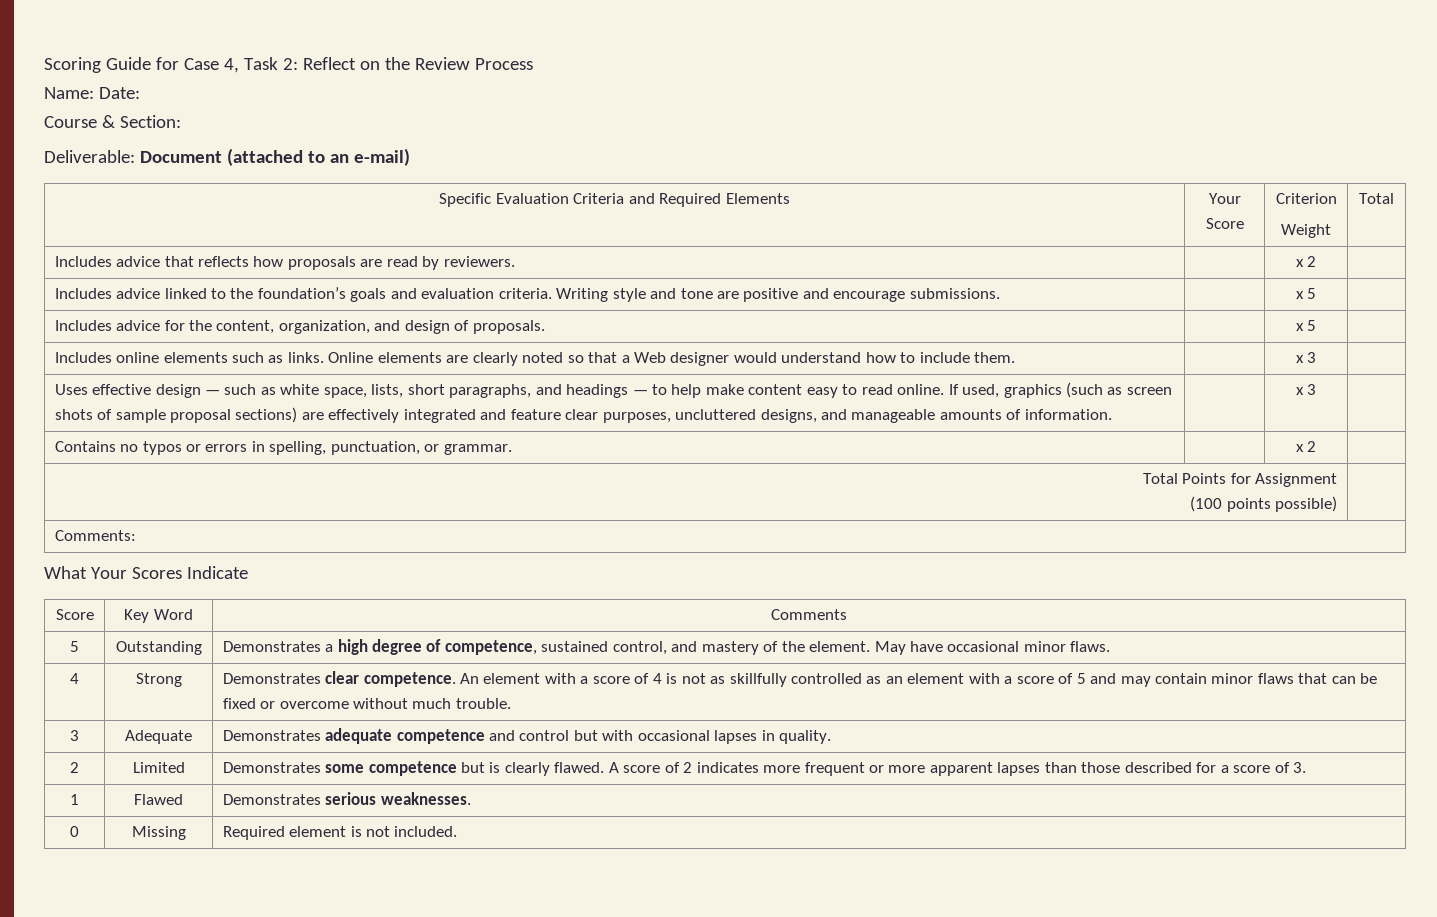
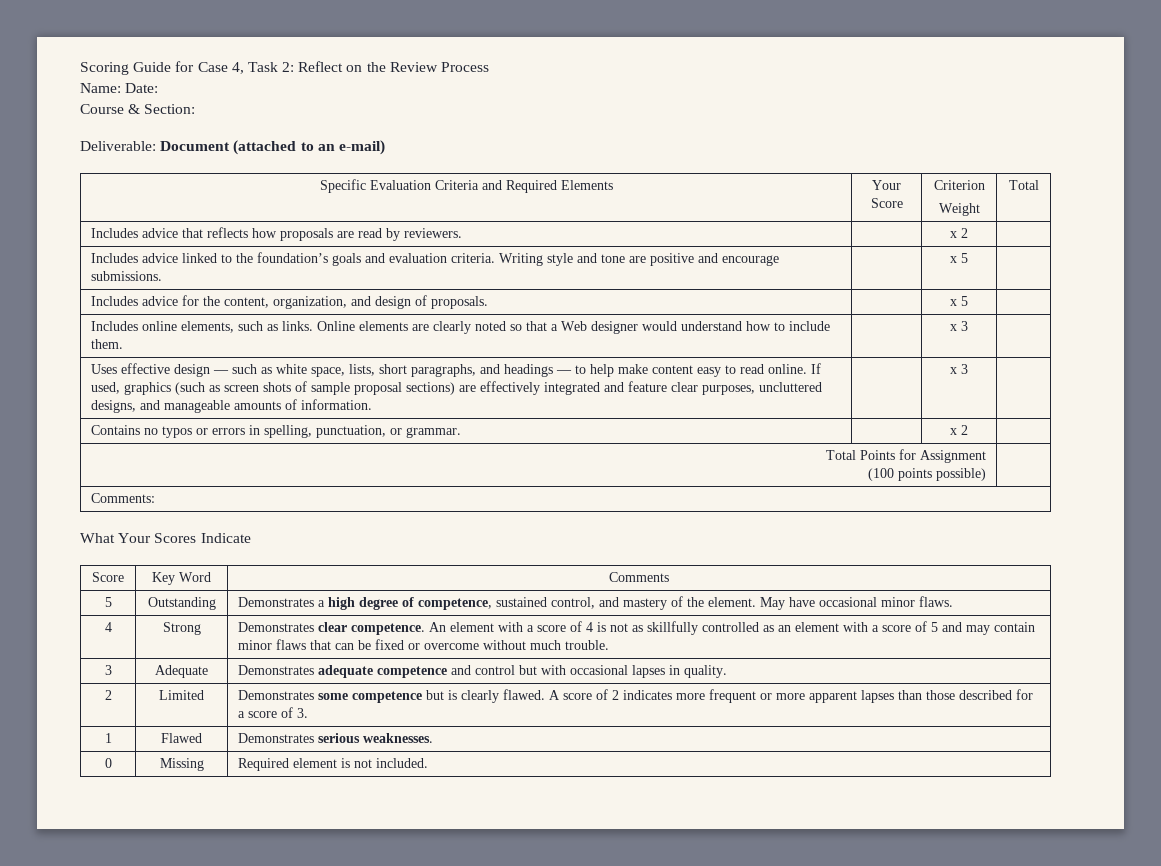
- Includes online elements such as links. Online elements are clearly noted so that a Web designer would understand how to include them. | | x 3 |
+ Includes online elements, such as links. Online elements are clearly noted so that a Web designer would understand how to include them. | | x 3 |

